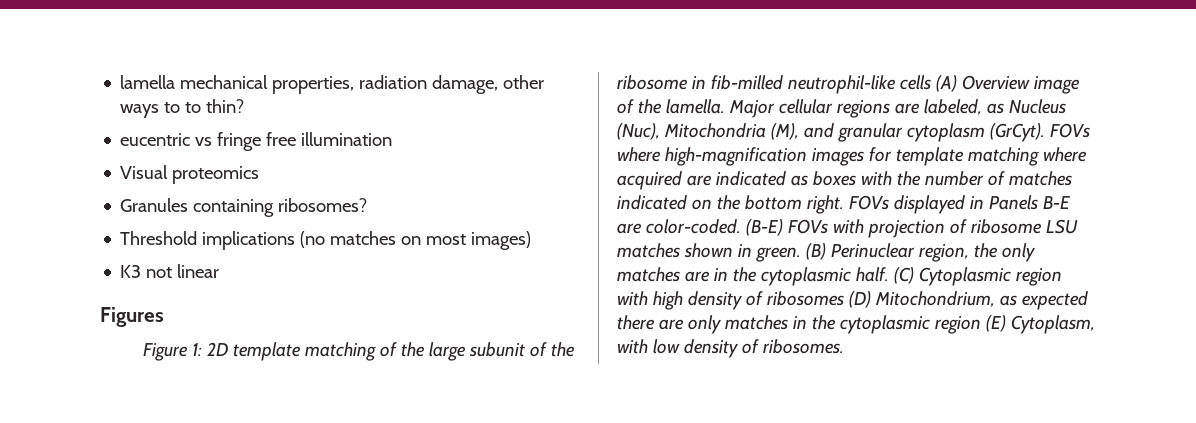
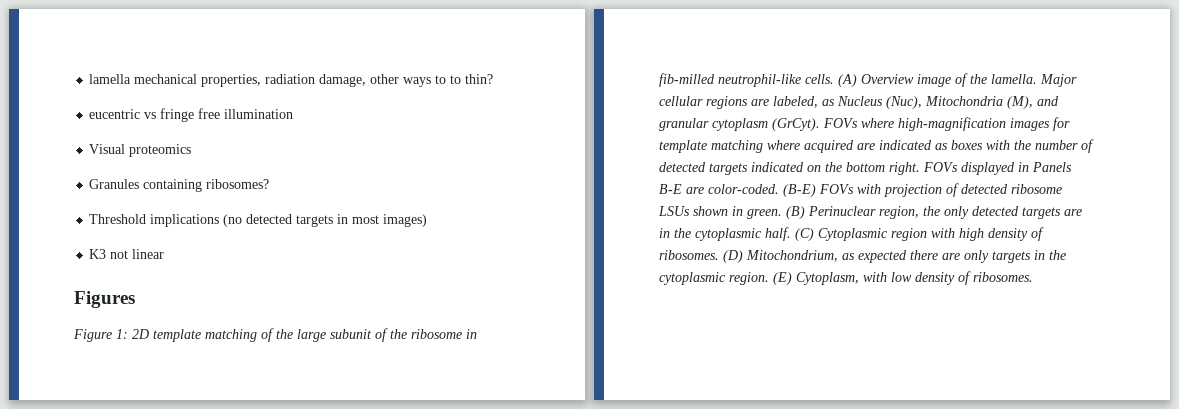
- Threshold implications (no matches on most images)
+ Threshold implications (no detected targets in most images)
- Figure 1: 2D template matching of the large subunit of the ribosome in fib-milled neutrophil-like cells (A) Overview image of the lamella.
+ Figure 1: 2D template matching of the large subunit of the ribosome in fib-milled neutrophil-like cells. (A) Overview image of the lamella.
- FOVs where high-magnification images for template matching where acquired are indicated as boxes with the number of matches indicated on the bottom right.
+ FOVs where high-magnification images for template matching where acquired are indicated as boxes with the number of detected targets indicated on the bottom right.
- (B-E) FOVs with projection of ribosome LSU matches shown in green.
+ (B-E) FOVs with projection of detected ribosome LSUs shown in green.
- (B) Perinuclear region, the only matches are in the cytoplasmic half.
+ (B) Perinuclear region, the only detected targets are in the cytoplasmic half.
- (C) Cytoplasmic region with high density of ribosomes (D) Mitochondrium, as expected there are only matches in the cytoplasmic region (E) Cytoplasm, with low density of ribosomes.
+ (C) Cytoplasmic region with high density of ribosomes. (D) Mitochondrium, as expected there are only targets in the cytoplasmic region. (E) Cytoplasm, with low density of ribosomes.

